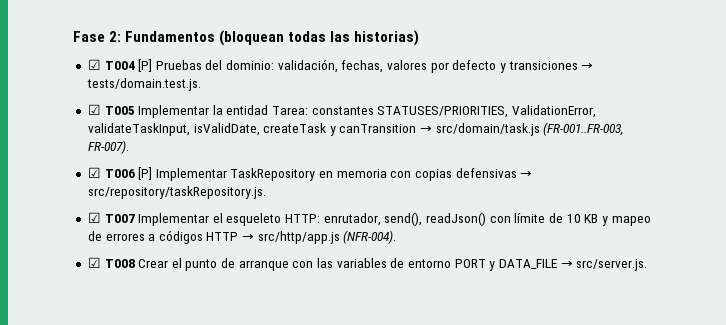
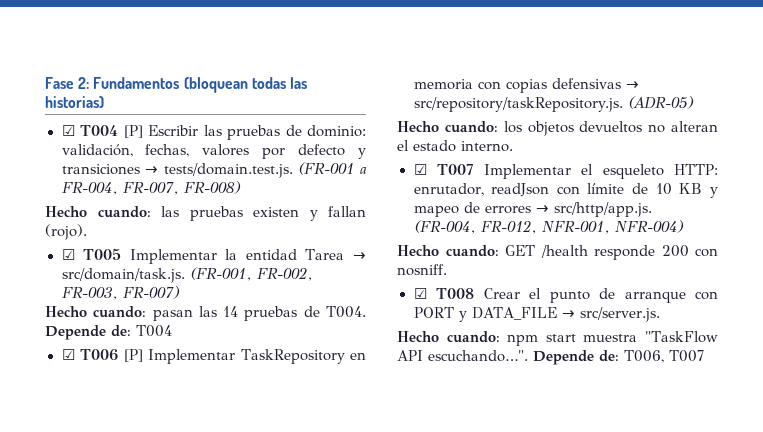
- ☑ T004 [P] Pruebas del dominio: validación, fechas, valores por defecto y transiciones → tests/domain.test.js.
+ ☑ T004 [P] Escribir las pruebas de dominio: validación, fechas, valores por defecto y transiciones → tests/domain.test.js. (FR-001 a FR-004, FR-007, FR-008)
+ Hecho cuando: las pruebas existen y fallan (rojo).
- ☑ T005 Implementar la entidad Tarea: constantes STATUSES/PRIORITIES, ValidationError, validateTaskInput, isValidDate, createTask y canTransition → src/domain/task.js (FR-001..FR-003, FR-007).
+ ☑ T005 Implementar la entidad Tarea → src/domain/task.js. (FR-001, FR-002, FR-003, FR-007)
+ Hecho cuando: pasan las 14 pruebas de T004. Depende de: T004
- ☑ T006 [P] Implementar TaskRepository en memoria con copias defensivas → src/repository/taskRepository.js.
+ ☑ T006 [P] Implementar TaskRepository en memoria con copias defensivas → src/repository/taskRepository.js. (ADR-05)
+ Hecho cuando: los objetos devueltos no alteran el estado interno.
- ☑ T007 Implementar el esqueleto HTTP: enrutador, send(), readJson() con límite de 10 KB y mapeo de errores a códigos HTTP → src/http/app.js (NFR-004).
+ ☑ T007 Implementar el esqueleto HTTP: enrutador, readJson con límite de 10 KB y mapeo de errores → src/http/app.js. (FR-004, FR-012, NFR-001, NFR-004)
+ Hecho cuando: GET /health responde 200 con nosniff.
- ☑ T008 Crear el punto de arranque con las variables de entorno PORT y DATA_FILE → src/server.js.
+ ☑ T008 Crear el punto de arranque con PORT y DATA_FILE → src/server.js.
+ Hecho cuando: npm start muestra "TaskFlow API escuchando…". Depende de: T006, T007

